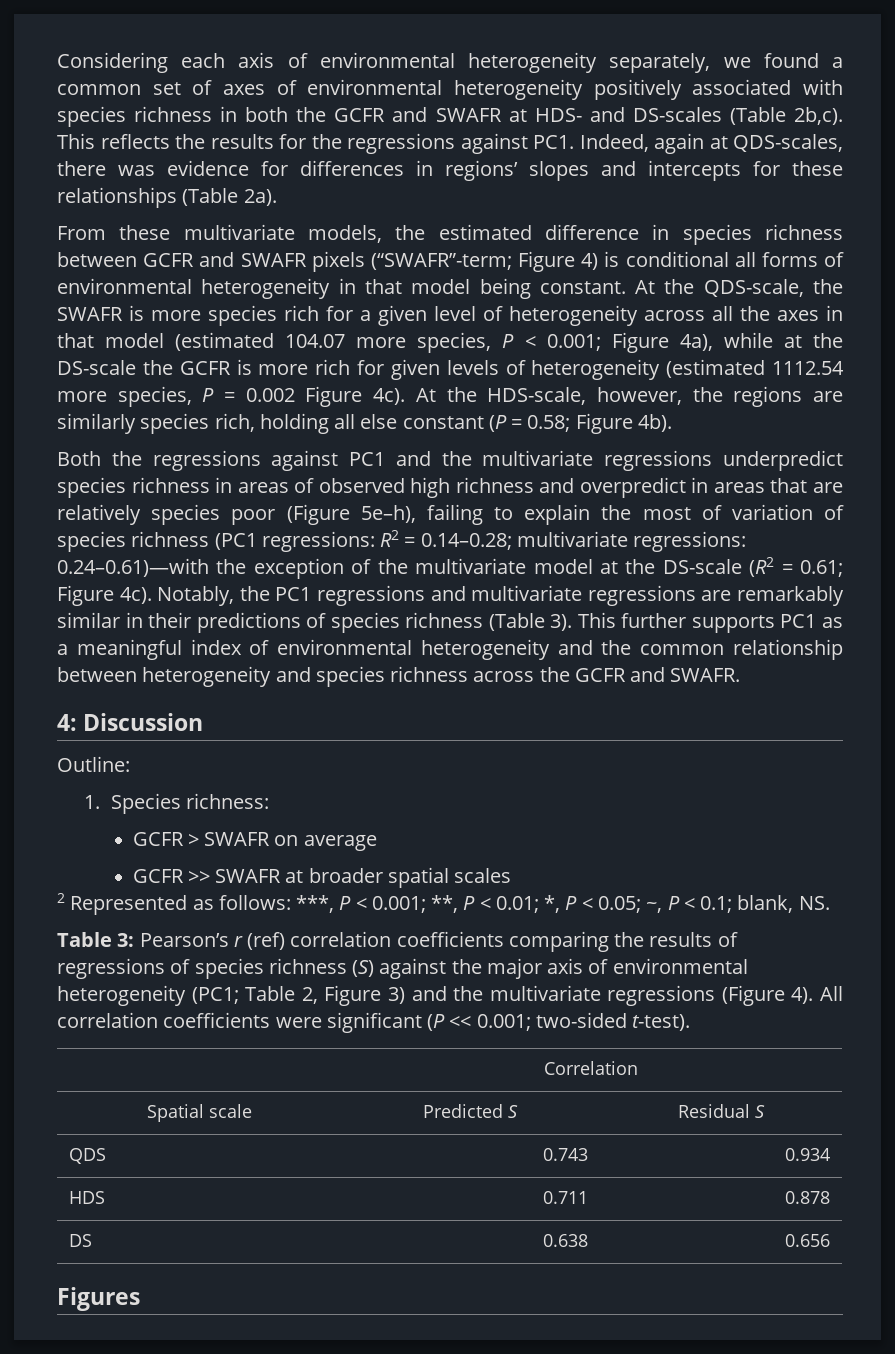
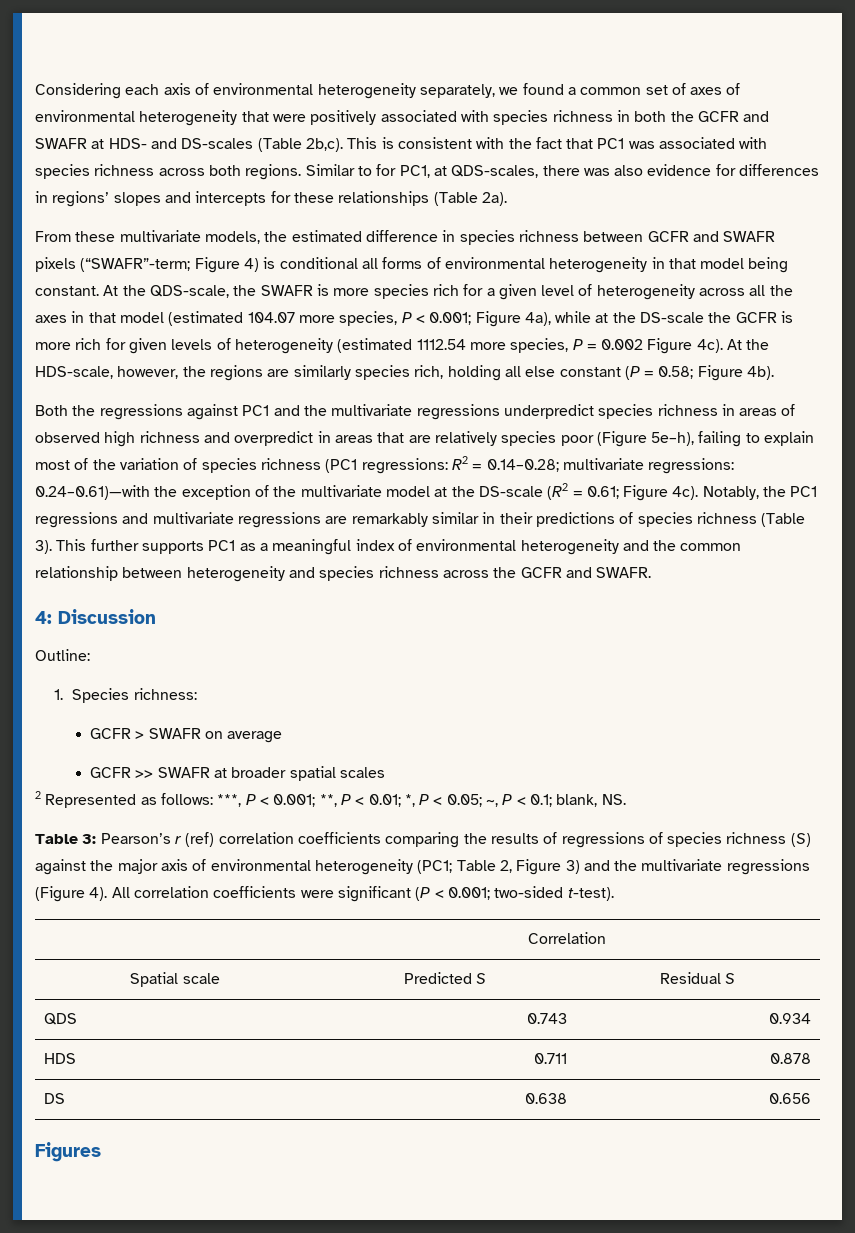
- Considering each axis of environmental heterogeneity separately, we found a common set of axes of environmental heterogeneity positively associated with species richness in both the GCFR and SWAFR at HDS- and DS-scales (Table 2b,c).
+ Considering each axis of environmental heterogeneity separately, we found a common set of axes of environmental heterogeneity that were positively associated with species richness in both the GCFR and SWAFR at HDS- and DS-scales (Table 2b,c).
- This reflects the results for the regressions against PC1. Indeed, again at QDS-scales, there was evidence for differences in regions’ slopes and intercepts for these relationships (Table 2a).
+ This is consistent with the fact that PC1 was associated with species richness across both regions. Similar to for PC1, at QDS-scales, there was also evidence for differences in regions’ slopes and intercepts for these relationships (Table 2a).
- Both the regressions against PC1 and the multivariate regressions underpredict species richness in areas of observed high richness and overpredict in areas that are relatively species poor (Figure 5e–h), failing to explain the most of variation of species richness (PC1 regressions: R2 = 0.14–0.28; multivariate regressions: 0.24–0.61)—with the exception of the multivariate model at the DS-scale (R2 = 0.61; Figure 4c).
+ Both the regressions against PC1 and the multivariate regressions underpredict species richness in areas of observed high richness and overpredict in areas that are relatively species poor (Figure 5e–h), failing to explain most of the variation of species richness (PC1 regressions: R2 = 0.14–0.28; multivariate regressions: 0.24–0.61)—with the exception of the multivariate model at the DS-scale (R2 = 0.61; Figure 4c).
- All correlation coefficients were significant (P << 0.001; two-sided t-test).
+ All correlation coefficients were significant (P < 0.001; two-sided t-test).

